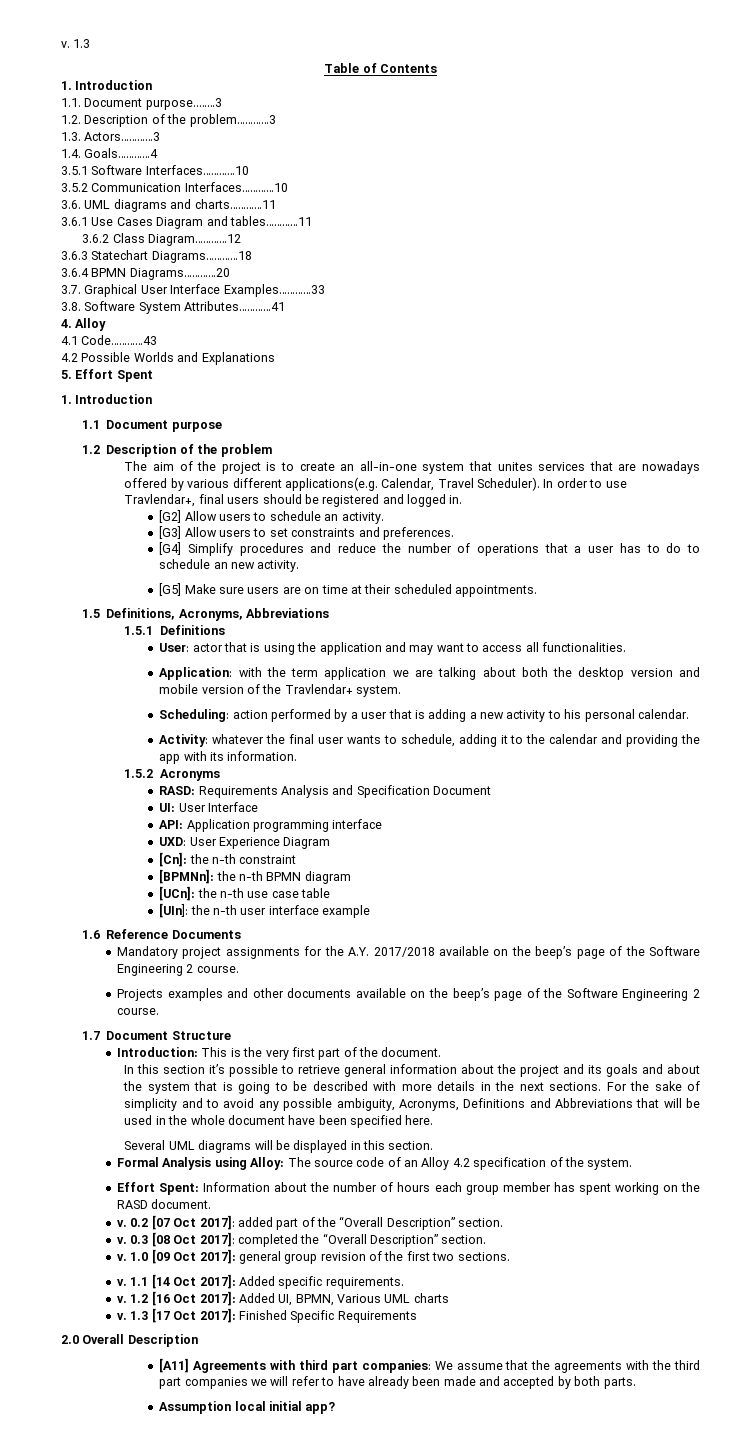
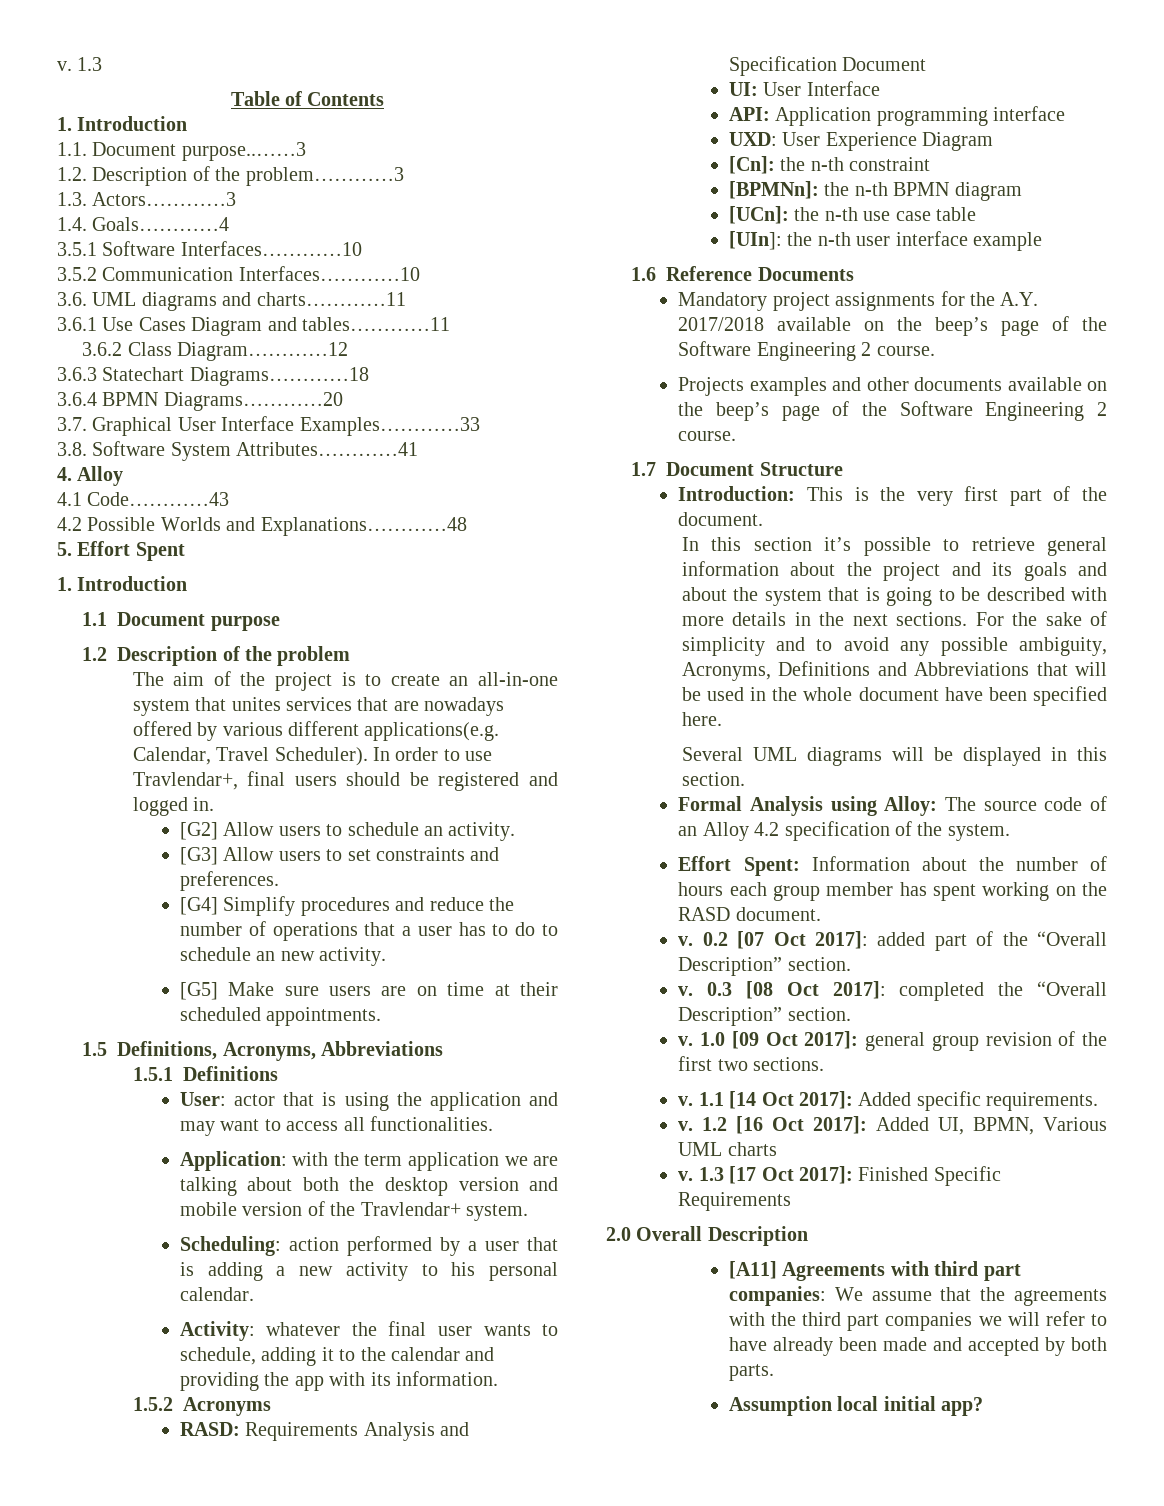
- 4.2 Possible Worlds and Explanations
+ 4.2 Possible Worlds and Explanations…………48

